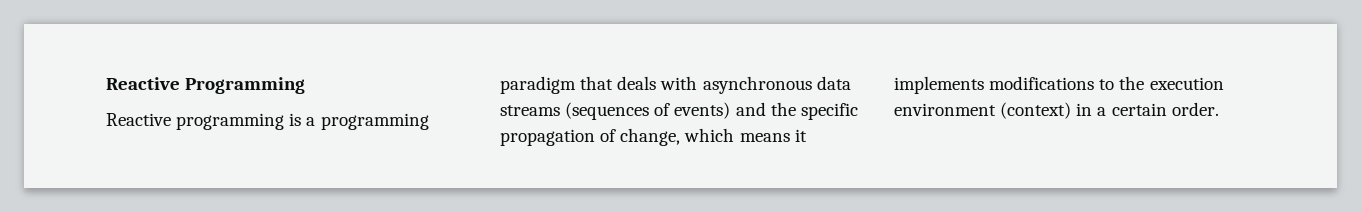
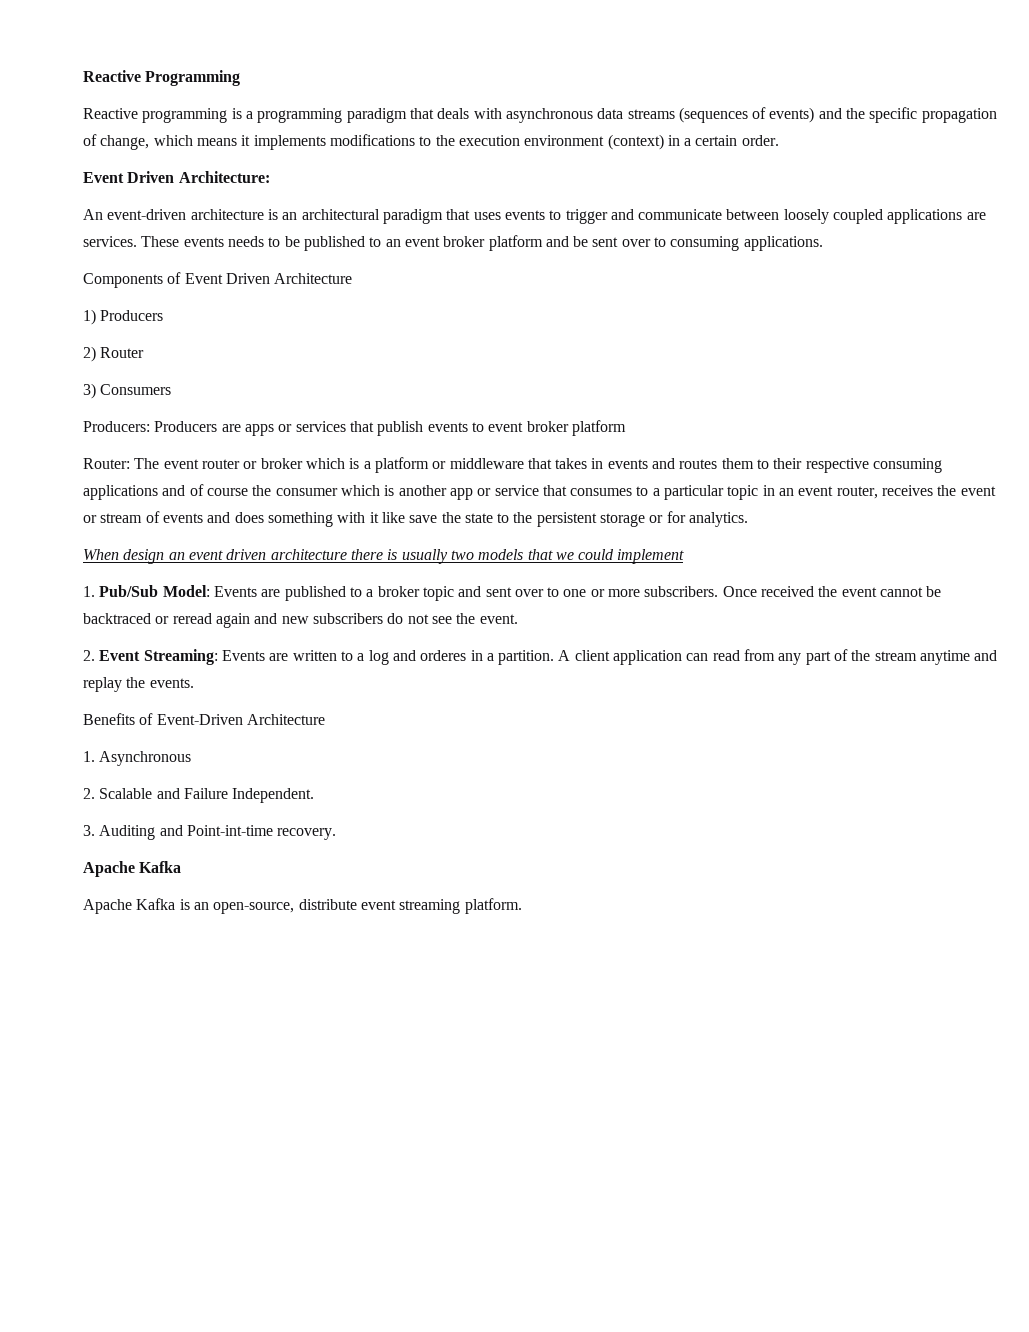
+ Event Driven Architecture:
+ An event-driven architecture is an architectural paradigm that uses events to trigger and communicate between loosely coupled applications are services. These events needs to be published to an event broker platform and be sent over to consuming applications.
+ Components of Event Driven Architecture
+ 1) Producers
+ 2) Router
+ 3) Consumers
+ Producers: Producers are apps or services that publish events to event broker platform
+ Router: The event router or broker which is a platform or middleware that takes in events and routes them to their respective consuming applications and of course the consumer which is another app or service that consumes to a particular topic in an event router, receives the event or stream of events and does something with it like save the state to the persistent storage or for analytics.
+ When design an event driven architecture there is usually two models that we could implement
+ 1. Pub/Sub Model: Events are published to a broker topic and sent over to one or more subscribers. Once received the event cannot be backtraced or reread again and new subscribers do not see the event.
+ 2. Event Streaming: Events are written to a log and orderes in a partition. A client application can read from any part of the stream anytime and replay the events.
+ Benefits of Event-Driven Architecture
+ 1. Asynchronous
+ 2. Scalable and Failure Independent.
+ 3. Auditing and Point-int-time recovery.
+ Apache Kafka
+ Apache Kafka is an open-source, distribute event streaming platform.

